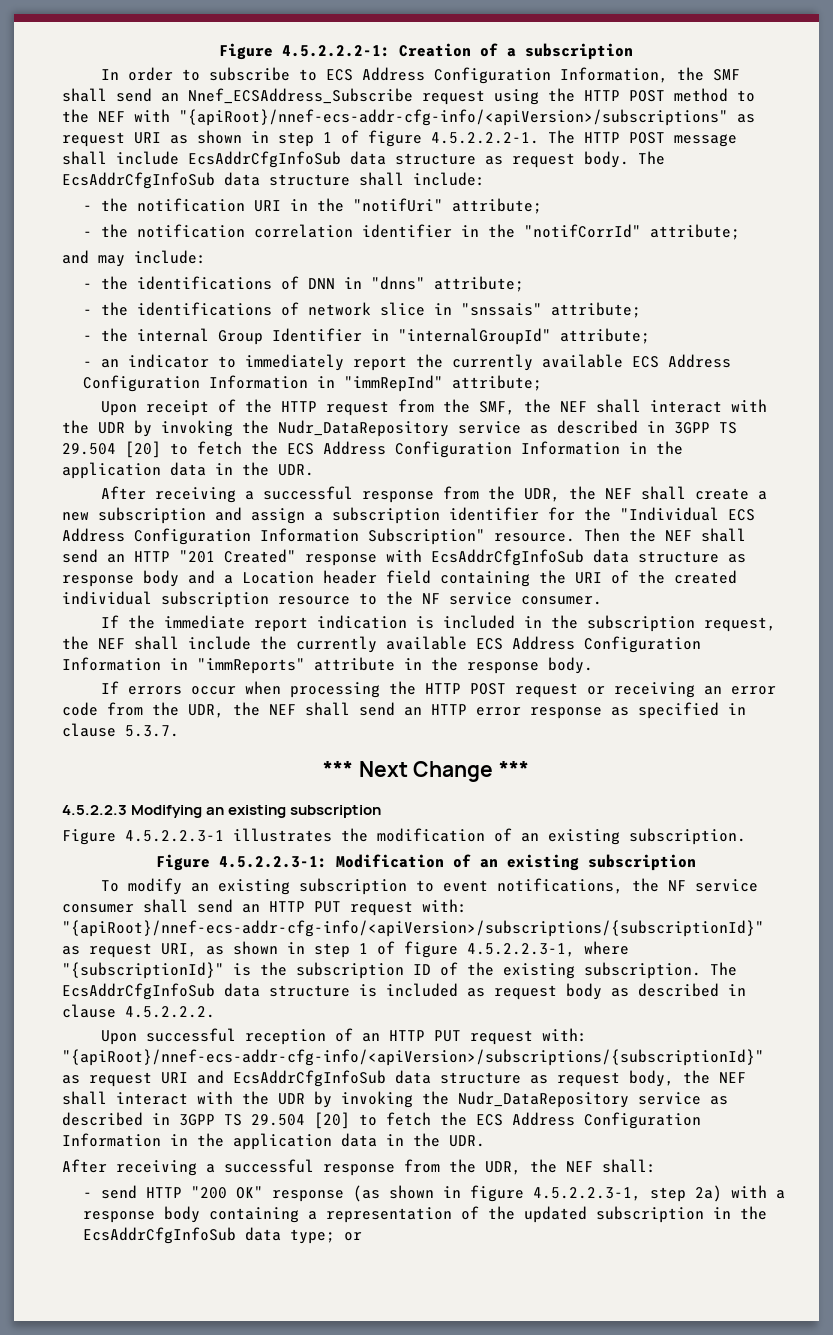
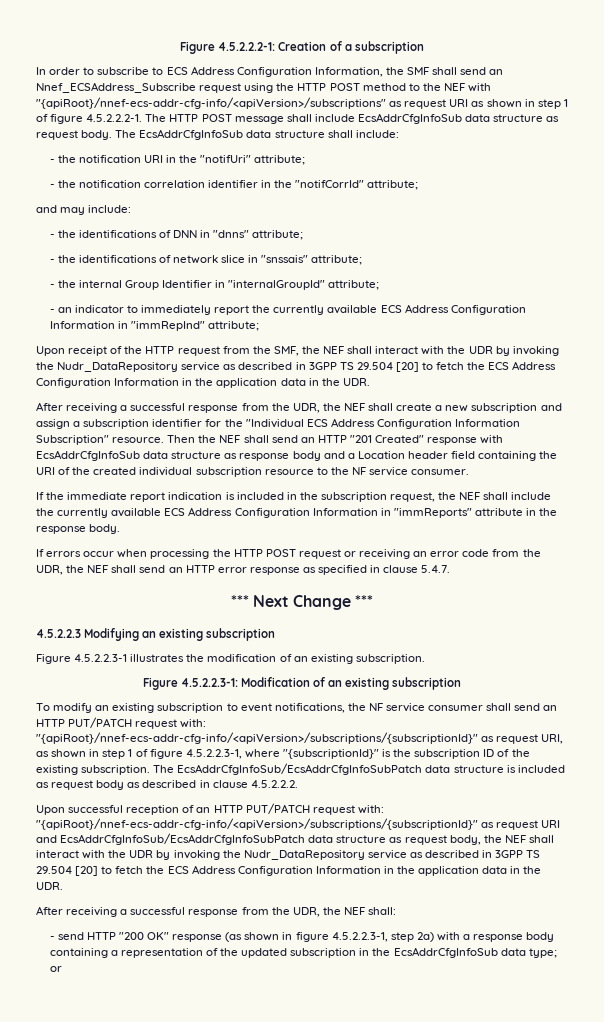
- If errors occur when processing the HTTP POST request or receiving an error code from the UDR, the NEF shall send an HTTP error response as specified in clause 5.3.7.
+ If errors occur when processing the HTTP POST request or receiving an error code from the UDR, the NEF shall send an HTTP error response as specified in clause 5.4.7.
- To modify an existing subscription to event notifications, the NF service consumer shall send an HTTP PUT request with: "{apiRoot}/nnef-ecs-addr-cfg-info/<apiVersion>/subscriptions/{subscriptionId}" as request URI, as shown in step 1 of figure 4.5.2.2.3-1, where "{subscriptionId}" is the subscription ID of the existing subscription.
+ To modify an existing subscription to event notifications, the NF service consumer shall send an HTTP PUT/PATCH request with: "{apiRoot}/nnef-ecs-addr-cfg-info/<apiVersion>/subscriptions/{subscriptionId}" as request URI, as shown in step 1 of figure 4.5.2.2.3-1, where "{subscriptionId}" is the subscription ID of the existing subscription.
- The EcsAddrCfgInfoSub data structure is included as request body as described in clause 4.5.2.2.2.
+ The EcsAddrCfgInfoSub/EcsAddrCfgInfoSubPatch data structure is included as request body as described in clause 4.5.2.2.2.
- Upon successful reception of an HTTP PUT request with: "{apiRoot}/nnef-ecs-addr-cfg-info/<apiVersion>/subscriptions/{subscriptionId}" as request URI and EcsAddrCfgInfoSub data structure as request body, the NEF shall interact with the UDR by invoking the Nudr_DataRepository service as described in 3GPP TS 29.504 [20] to fetch the ECS Address Configuration Information in the application data in the UDR.
+ Upon successful reception of an HTTP PUT/PATCH request with: "{apiRoot}/nnef-ecs-addr-cfg-info/<apiVersion>/subscriptions/{subscriptionId}" as request URI and EcsAddrCfgInfoSub/EcsAddrCfgInfoSubPatch data structure as request body, the NEF shall interact with the UDR by invoking the Nudr_DataRepository service as described in 3GPP TS 29.504 [20] to fetch the ECS Address Configuration Information in the application data in the UDR.

